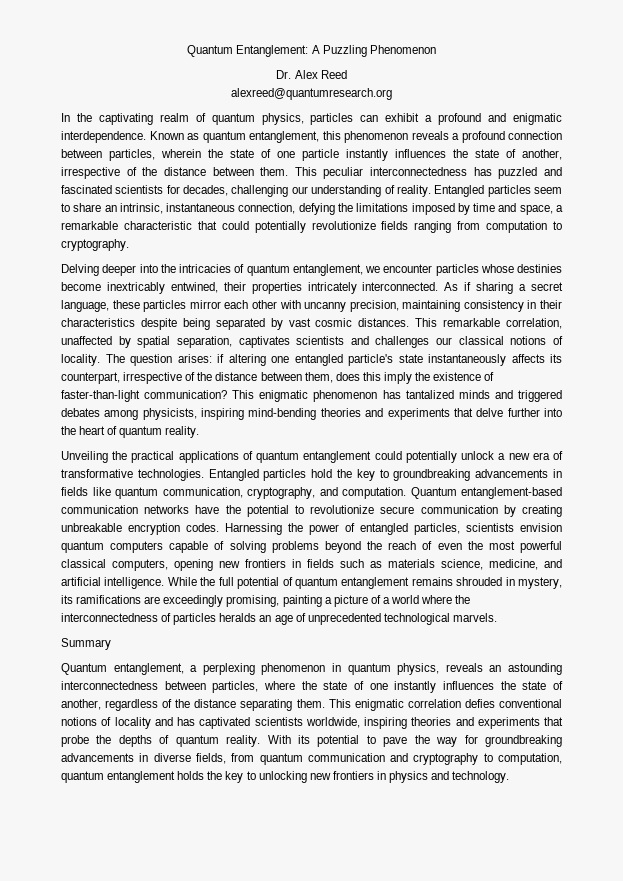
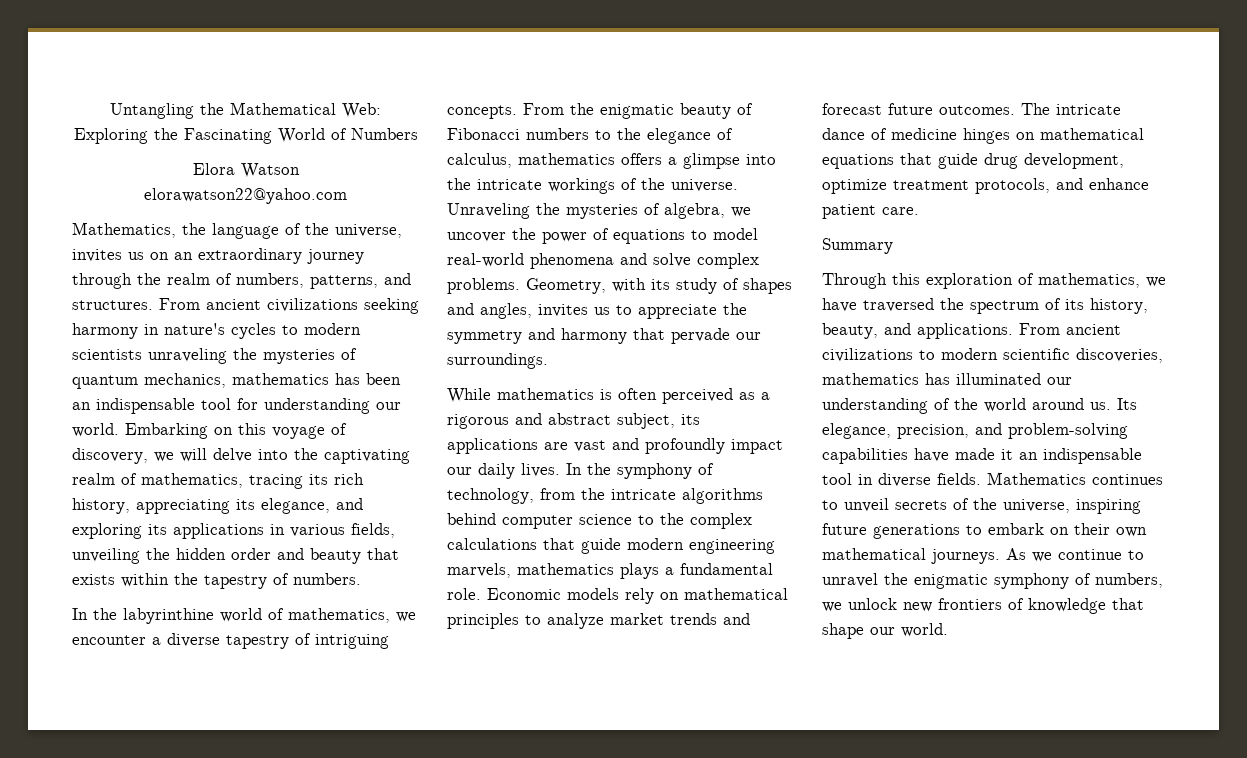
- Quantum Entanglement: A Puzzling Phenomenon
- Dr. Alex Reed
- alexreed@quantumresearch.org
- In the captivating realm of quantum physics, particles can exhibit a profound and enigmatic interdependence. Known as quantum entanglement, this phenomenon reveals a profound connection between particles, wherein the state of one particle instantly influences the state of another, irrespective of the distance between them. This peculiar interconnectedness has puzzled and fascinated scientists for decades, challenging our understanding of reality. Entangled particles seem to share an intrinsic, instantaneous connection, defying the limitations imposed by time and space, a remarkable characteristic that could potentially revolutionize fields ranging from computation to cryptography.
- Delving deeper into the intricacies of quantum entanglement, we encounter particles whose destinies become inextricably entwined, their properties intricately interconnected. As if sharing a secret language, these particles mirror each other with uncanny precision, maintaining consistency in their characteristics despite being separated by vast cosmic distances. This remarkable correlation, unaffected by spatial separation, captivates scientists and challenges our classical notions of locality. The question arises: if altering one entangled particle's state instantaneously affects its counterpart, irrespective of the distance between them, does this imply the existence of faster-than-light communication? This enigmatic phenomenon has tantalized minds and triggered debates among physicists, inspiring mind-bending theories and experiments that delve further into the heart of quantum reality.
- Unveiling the practical applications of quantum entanglement could potentially unlock a new era of transformative technologies. Entangled particles hold the key to groundbreaking advancements in fields like quantum communication, cryptography, and computation. Quantum entanglement-based communication networks have the potential to revolutionize secure communication by creating unbreakable encryption codes. Harnessing the power of entangled particles, scientists envision quantum computers capable of solving problems beyond the reach of even the most powerful classical computers, opening new frontiers in fields such as materials science, medicine, and artificial intelligence. While the full potential of quantum entanglement remains shrouded in mystery, its ramifications are exceedingly promising, painting a picture of a world where the interconnectedness of particles heralds an age of unprecedented technological marvels.
+ Untangling the Mathematical Web: Exploring the Fascinating World of Numbers
+ Elora Watson
+ elorawatson22@yahoo.com
+ Mathematics, the language of the universe, invites us on an extraordinary journey through the realm of numbers, patterns, and structures. From ancient civilizations seeking harmony in nature's cycles to modern scientists unraveling the mysteries of quantum mechanics, mathematics has been an indispensable tool for understanding our world. Embarking on this voyage of discovery, we will delve into the captivating realm of mathematics, tracing its rich history, appreciating its elegance, and exploring its applications in various fields, unveiling the hidden order and beauty that exists within the tapestry of numbers.
+ In the labyrinthine world of mathematics, we encounter a diverse tapestry of intriguing concepts. From the enigmatic beauty of Fibonacci numbers to the elegance of calculus, mathematics offers a glimpse into the intricate workings of the universe. Unraveling the mysteries of algebra, we uncover the power of equations to model real-world phenomena and solve complex problems. Geometry, with its study of shapes and angles, invites us to appreciate the symmetry and harmony that pervade our surroundings.
+ While mathematics is often perceived as a rigorous and abstract subject, its applications are vast and profoundly impact our daily lives. In the symphony of technology, from the intricate algorithms behind computer science to the complex calculations that guide modern engineering marvels, mathematics plays a fundamental role. Economic models rely on mathematical principles to analyze market trends and forecast future outcomes. The intricate dance of medicine hinges on mathematical equations that guide drug development, optimize treatment protocols, and enhance patient care.
  Summary
- Quantum entanglement, a perplexing phenomenon in quantum physics, reveals an astounding interconnectedness between particles, where the state of one instantly influences the state of another, regardless of the distance separating them. This enigmatic correlation defies conventional notions of locality and has captivated scientists worldwide, inspiring theories and experiments that probe the depths of quantum reality. With its potential to pave the way for groundbreaking advancements in diverse fields, from quantum communication and cryptography to computation, quantum entanglement holds the key to unlocking new frontiers in physics and technology.
+ Through this exploration of mathematics, we have traversed the spectrum of its history, beauty, and applications. From ancient civilizations to modern scientific discoveries, mathematics has illuminated our understanding of the world around us. Its elegance, precision, and problem-solving capabilities have made it an indispensable tool in diverse fields. Mathematics continues to unveil secrets of the universe, inspiring future generations to embark on their own mathematical journeys. As we continue to unravel the enigmatic symphony of numbers, we unlock new frontiers of knowledge that shape our world.

